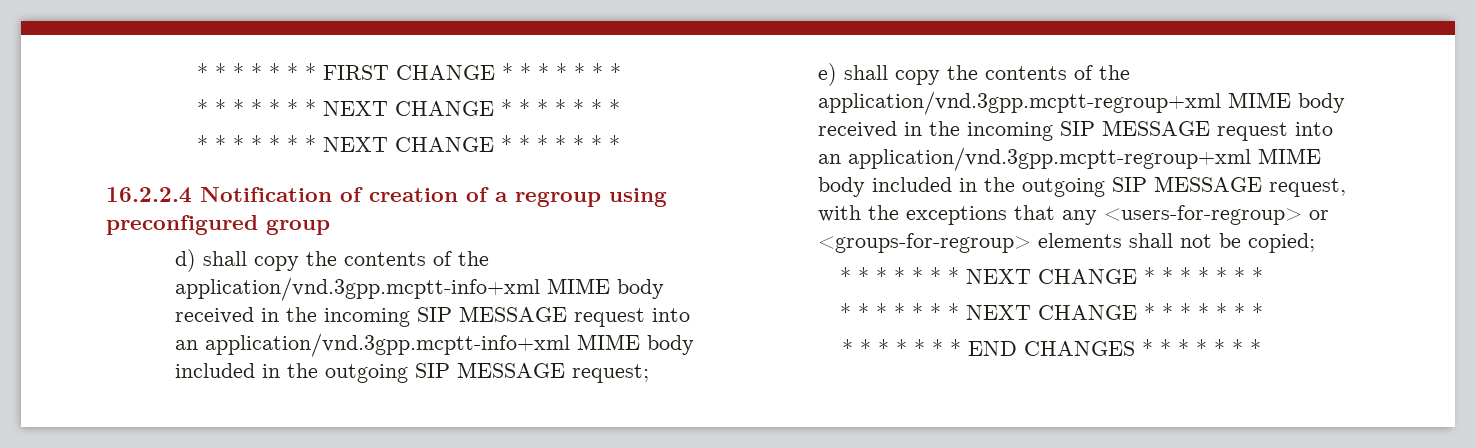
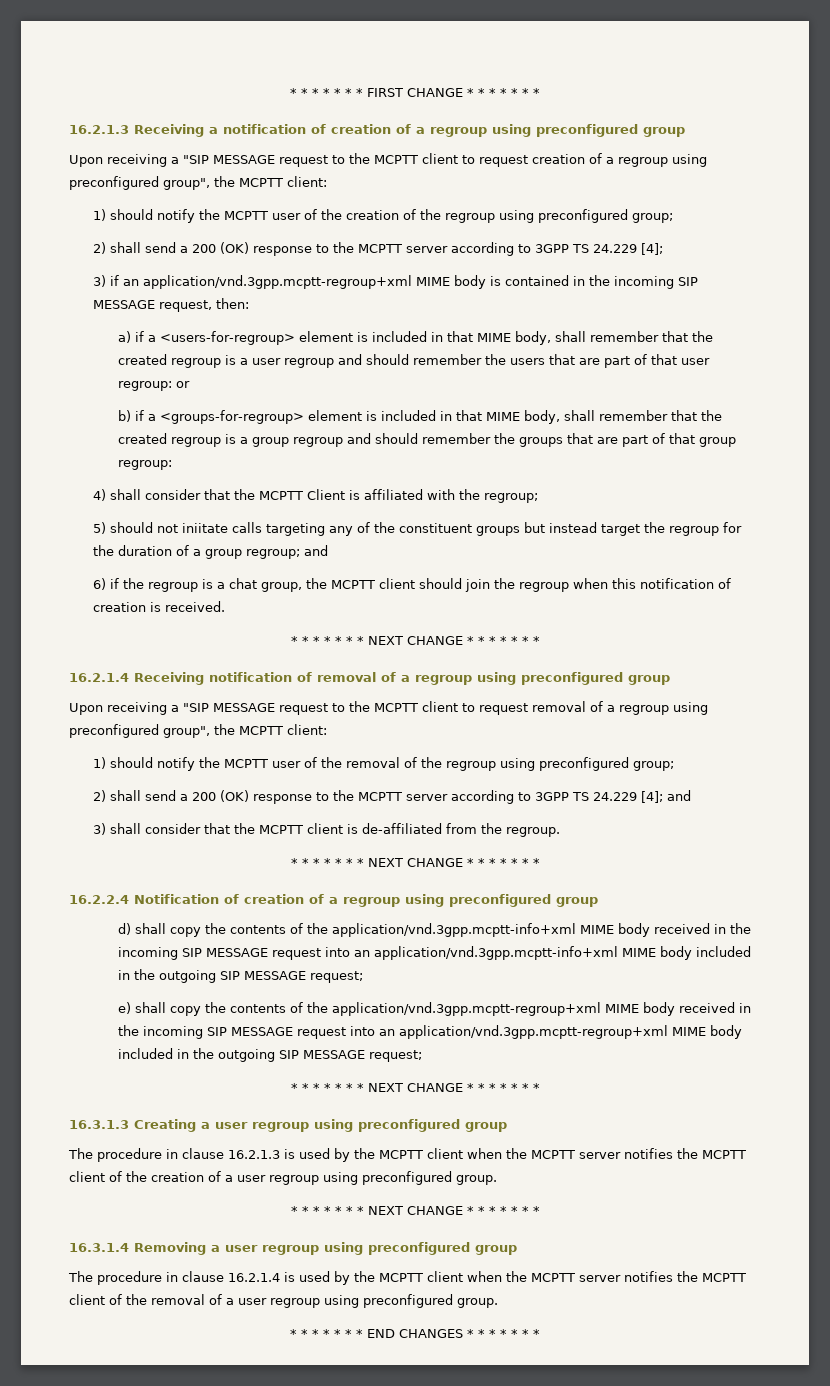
+ 16.2.1.3 Receiving a notification of creation of a regroup using preconfigured group
+ Upon receiving a "SIP MESSAGE request to the MCPTT client to request creation of a regroup using preconfigured group", the MCPTT client:
+ 1) should notify the MCPTT user of the creation of the regroup using preconfigured group;
+ 2) shall send a 200 (OK) response to the MCPTT server according to 3GPP TS 24.229 [4];
+ 3) if an application/vnd.3gpp.mcptt-regroup+xml MIME body is contained in the incoming SIP MESSAGE request, then:
+ a) if a <users-for-regroup> element is included in that MIME body, shall remember that the created regroup is a user regroup and should remember the users that are part of that user regroup: or
+ b) if a <groups-for-regroup> element is included in that MIME body, shall remember that the created regroup is a group regroup and should remember the groups that are part of that group regroup:
+ 4) shall consider that the MCPTT Client is affiliated with the regroup;
+ 5) should not iniitate calls targeting any of the constituent groups but instead target the regroup for the duration of a group regroup; and
+ 6) if the regroup is a chat group, the MCPTT client should join the regroup when this notification of creation is received.
+ 16.2.1.4 Receiving notification of removal of a regroup using preconfigured group
+ Upon receiving a "SIP MESSAGE request to the MCPTT client to request removal of a regroup using preconfigured group", the MCPTT client:
+ 1) should notify the MCPTT user of the removal of the regroup using preconfigured group;
+ 2) shall send a 200 (OK) response to the MCPTT server according to 3GPP TS 24.229 [4]; and
+ 3) shall consider that the MCPTT client is de-affiliated from the regroup.
- e) shall copy the contents of the application/vnd.3gpp.mcptt-regroup+xml MIME body received in the incoming SIP MESSAGE request into an application/vnd.3gpp.mcptt-regroup+xml MIME body included in the outgoing SIP MESSAGE request, with the exceptions that any <users-for-regroup> or <groups-for-regroup> elements shall not be copied;
+ e) shall copy the contents of the application/vnd.3gpp.mcptt-regroup+xml MIME body received in the incoming SIP MESSAGE request into an application/vnd.3gpp.mcptt-regroup+xml MIME body included in the outgoing SIP MESSAGE request;
+ 16.3.1.3 Creating a user regroup using preconfigured group
+ The procedure in clause 16.2.1.3 is used by the MCPTT client when the MCPTT server notifies the MCPTT client of the creation of a user regroup using preconfigured group.
+ 16.3.1.4 Removing a user regroup using preconfigured group
+ The procedure in clause 16.2.1.4 is used by the MCPTT client when the MCPTT server notifies the MCPTT client of the removal of a user regroup using preconfigured group.

